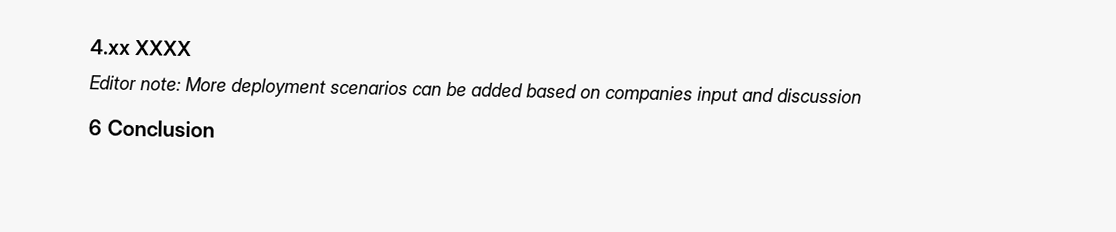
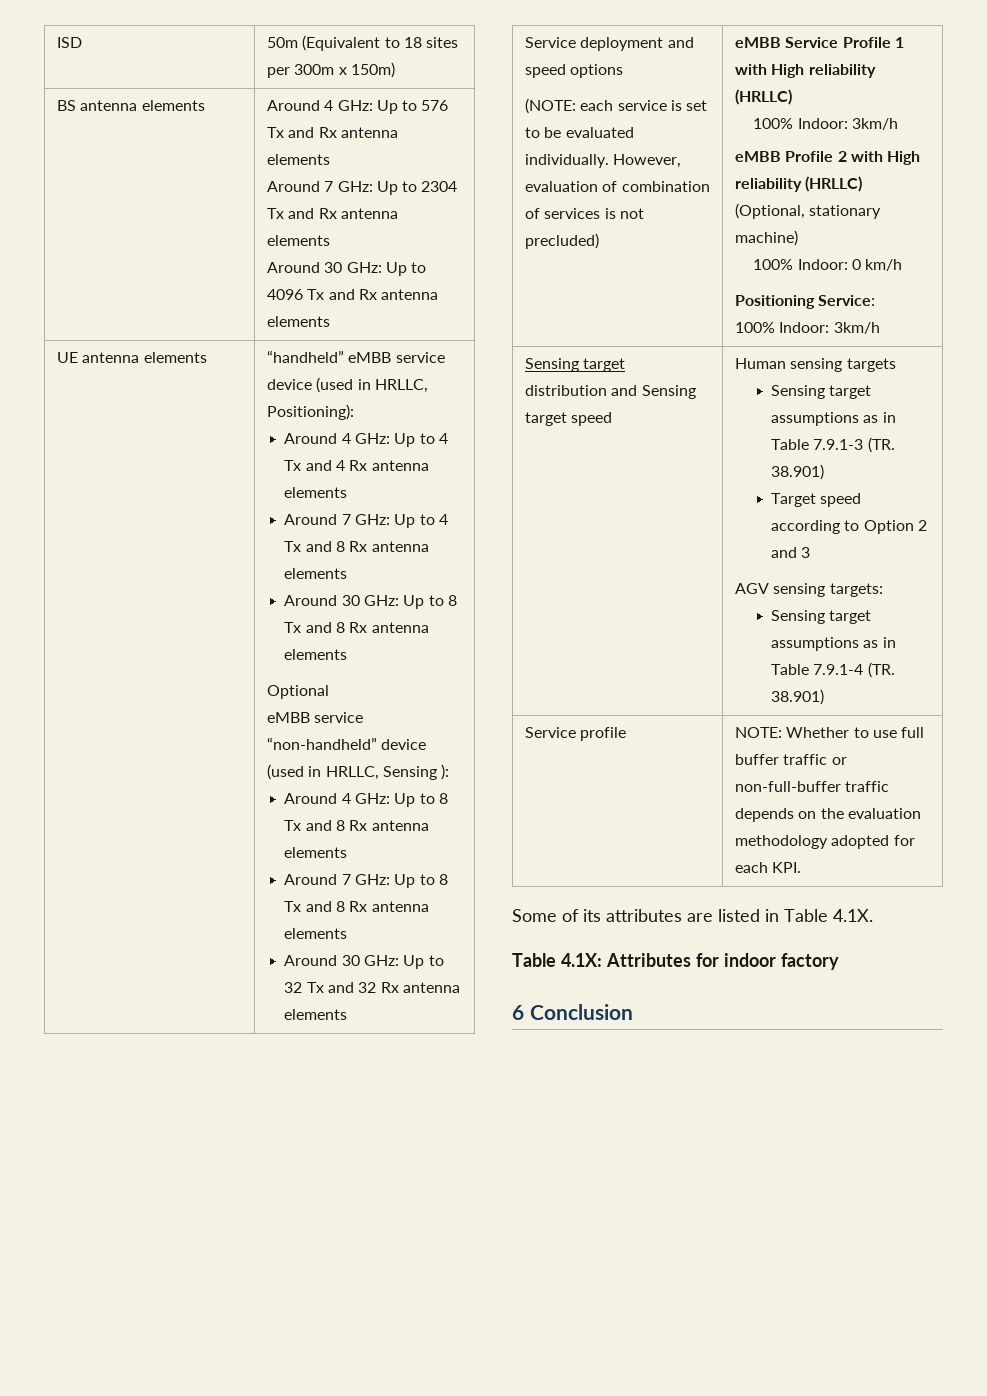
- 4.xx XXXX
- Editor note: More deployment scenarios can be added based on companies input and discussion
+ ISD | 50m (Equivalent to 18 sites per 300m x 150m)
+ BS antenna elements | Around 4 GHz: Up to 576 Tx and Rx antenna elements
+ Around 7 GHz: Up to 2304 Tx and Rx antenna elements
+ Around 30 GHz: Up to 4096 Tx and Rx antenna elements
+ UE antenna elements | “handheld” eMBB service device (used in HRLLC, Positioning):
+ Around 4 GHz: Up to 4 Tx and 4 Rx antenna elements
+ Around 7 GHz: Up to 4 Tx and 8 Rx antenna elements
+ Around 30 GHz: Up to 8 Tx and 8 Rx antenna elements
+ Optional
+ eMBB service “non-handheld” device (used in HRLLC, Sensing ):
+ Around 4 GHz: Up to 8 Tx and 8 Rx antenna elements
+ Around 7 GHz: Up to 8 Tx and 8 Rx antenna elements
+ Around 30 GHz: Up to 32 Tx and 32 Rx antenna elements
+ Service deployment and speed options
+ (NOTE: each service is set to be evaluated individually. However, evaluation of combination of services is not precluded) | eMBB Service Profile 1 with High reliability (HRLLC)
+ 100% Indoor: 3km/h
+ eMBB Profile 2 with High reliability (HRLLC) (Optional, stationary machine)
+ 100% Indoor: 0 km/h
+ Positioning Service:
+ 100% Indoor: 3km/h
+ Sensing target distribution and Sensing target speed | Human sensing targets
+ Sensing target assumptions as in Table 7.9.1-3 (TR. 38.901)
+ Target speed according to Option 2 and 3
+ AGV sensing targets:
+ Sensing target assumptions as in Table 7.9.1-4 (TR. 38.901)
+ Service profile | NOTE: Whether to use full buffer traffic or non-full-buffer traffic depends on the evaluation methodology adopted for each KPI.
+ Some of its attributes are listed in Table 4.1X.
+ Table 4.1X: Attributes for indoor factory

